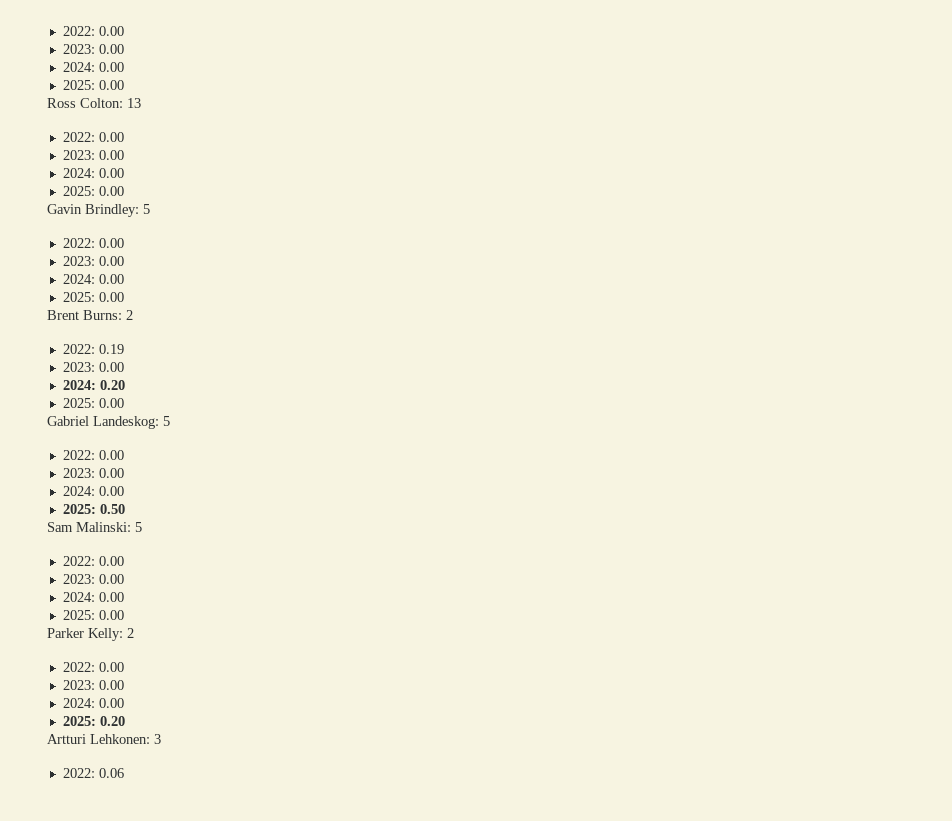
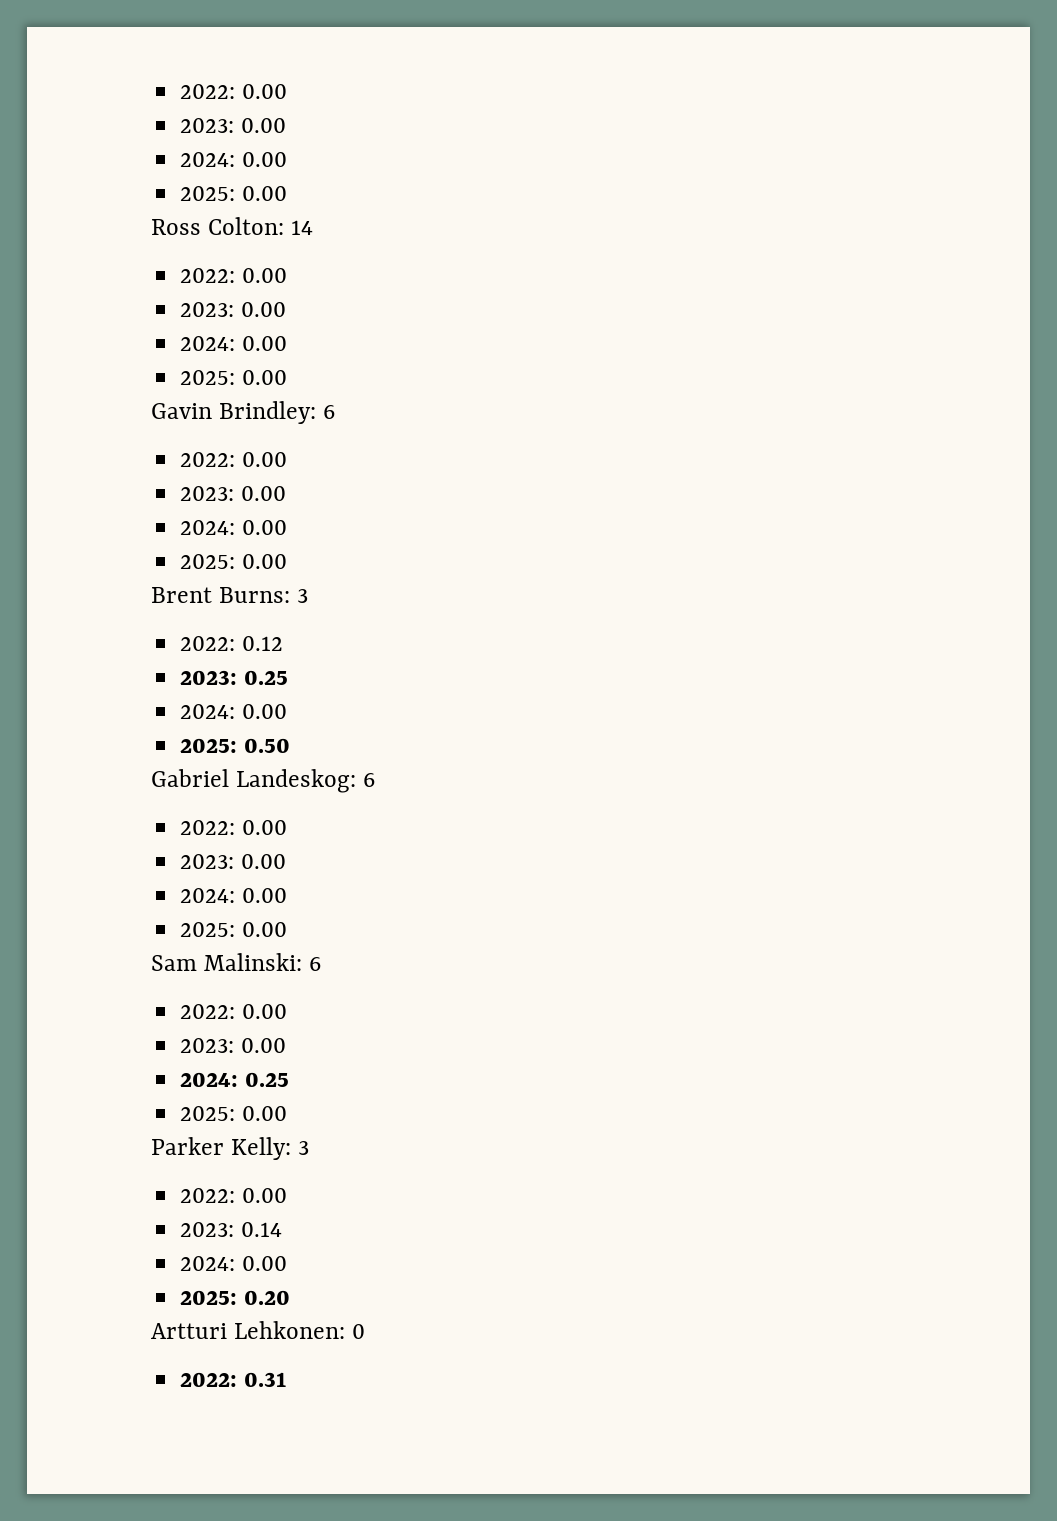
- Ross Colton: 13
+ Ross Colton: 14
- Gavin Brindley: 5
+ Gavin Brindley: 6
- Brent Burns: 2
- 2022: 0.19
- 2023: 0.00
- 2024: 0.20
- 2025: 0.00
- Gabriel Landeskog: 5
- 2022: 0.00
- 2023: 0.00
+ Brent Burns: 3
+ 2022: 0.12
+ 2023: 0.25
- Sam Malinski: 5
+ Gabriel Landeskog: 6
  2022: 0.00
  2023: 0.00
  2024: 0.00
  2025: 0.00
- Parker Kelly: 2
+ Sam Malinski: 6
  2022: 0.00
  2023: 0.00
+ 2024: 0.25
+ 2025: 0.00
+ Parker Kelly: 3
+ 2022: 0.00
+ 2023: 0.14
- Artturi Lehkonen: 3
- 2022: 0.06
+ Artturi Lehkonen: 0
+ 2022: 0.31

